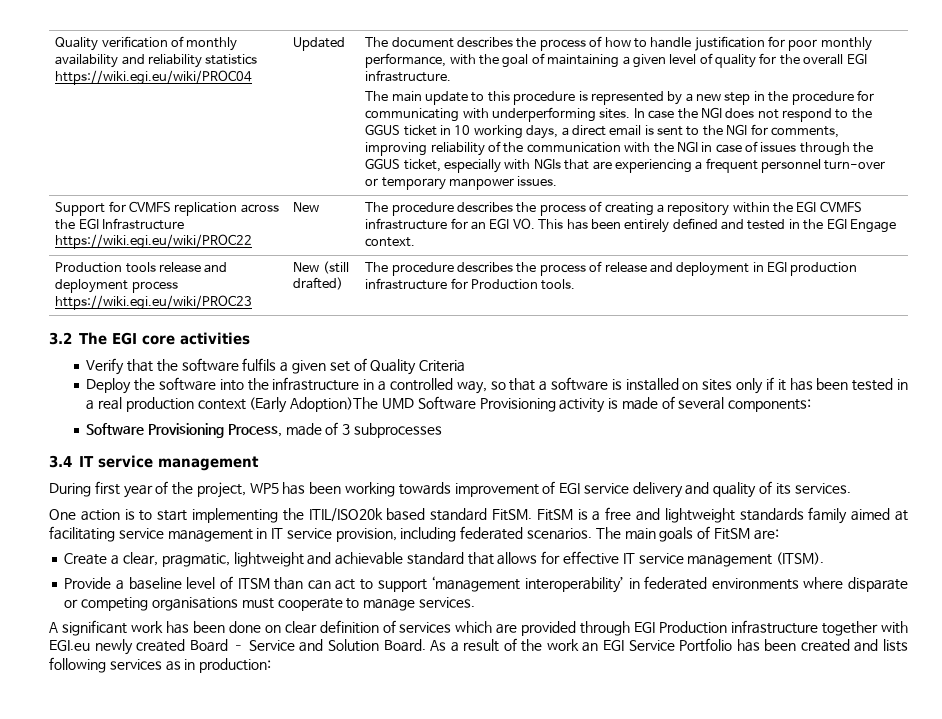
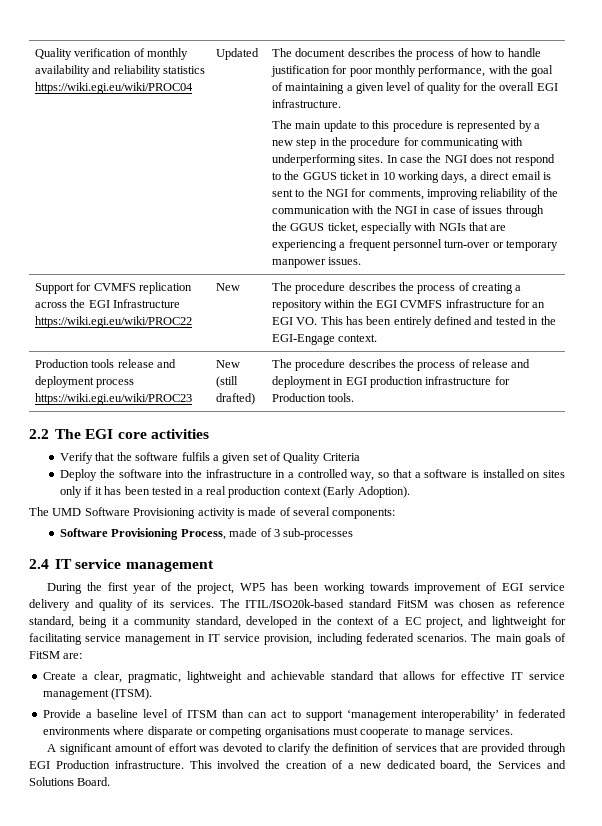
- Support for CVMFS replication across the EGI Infrastructure https://wiki.egi.eu/wiki/PROC22 | New | The procedure describes the process of creating a repository within the EGI CVMFS infrastructure for an EGI VO. This has been entirely defined and tested in the EGI Engage context.
+ Support for CVMFS replication across the EGI Infrastructure https://wiki.egi.eu/wiki/PROC22 | New | The procedure describes the process of creating a repository within the EGI CVMFS infrastructure for an EGI VO. This has been entirely defined and tested in the EGI-Engage context.
- 3.2 The EGI core activities
+ 2.2 The EGI core activities
- Deploy the software into the infrastructure in a controlled way, so that a software is installed on sites only if it has been tested in a real production context (Early Adoption)The UMD Software Provisioning activity is made of several components:
+ Deploy the software into the infrastructure in a controlled way, so that a software is installed on sites only if it has been tested in a real production context (Early Adoption).
+ The UMD Software Provisioning activity is made of several components:
- Software Provisioning Process, made of 3 subprocesses
- 3.4 IT service management
+ Software Provisioning Process, made of 3 sub-processes
+ 2.4 IT service management
- During first year of the project, WP5 has been working towards improvement of EGI service delivery and quality of its services.
- One action is to start implementing the ITIL/ISO20k based standard FitSM. FitSM is a free and lightweight standards family aimed at facilitating service management in IT service provision, including federated scenarios.
+ During the first year of the project, WP5 has been working towards improvement of EGI service delivery and quality of its services. The ITIL/ISO20k-based standard FitSM was chosen as reference standard, being it a community standard, developed in the context of a EC project, and lightweight for facilitating service management in IT service provision, including federated scenarios.
- A significant work has been done on clear definition of services which are provided through EGI Production infrastructure together with EGI.eu newly created Board – Service and Solution Board. As a result of the work an EGI Service Portfolio has been created and lists following services as in production:
+ A significant amount of effort was devoted to clarify the definition of services that are provided through EGI Production infrastructure. This involved the creation of a new dedicated board, the Services and Solutions Board.

